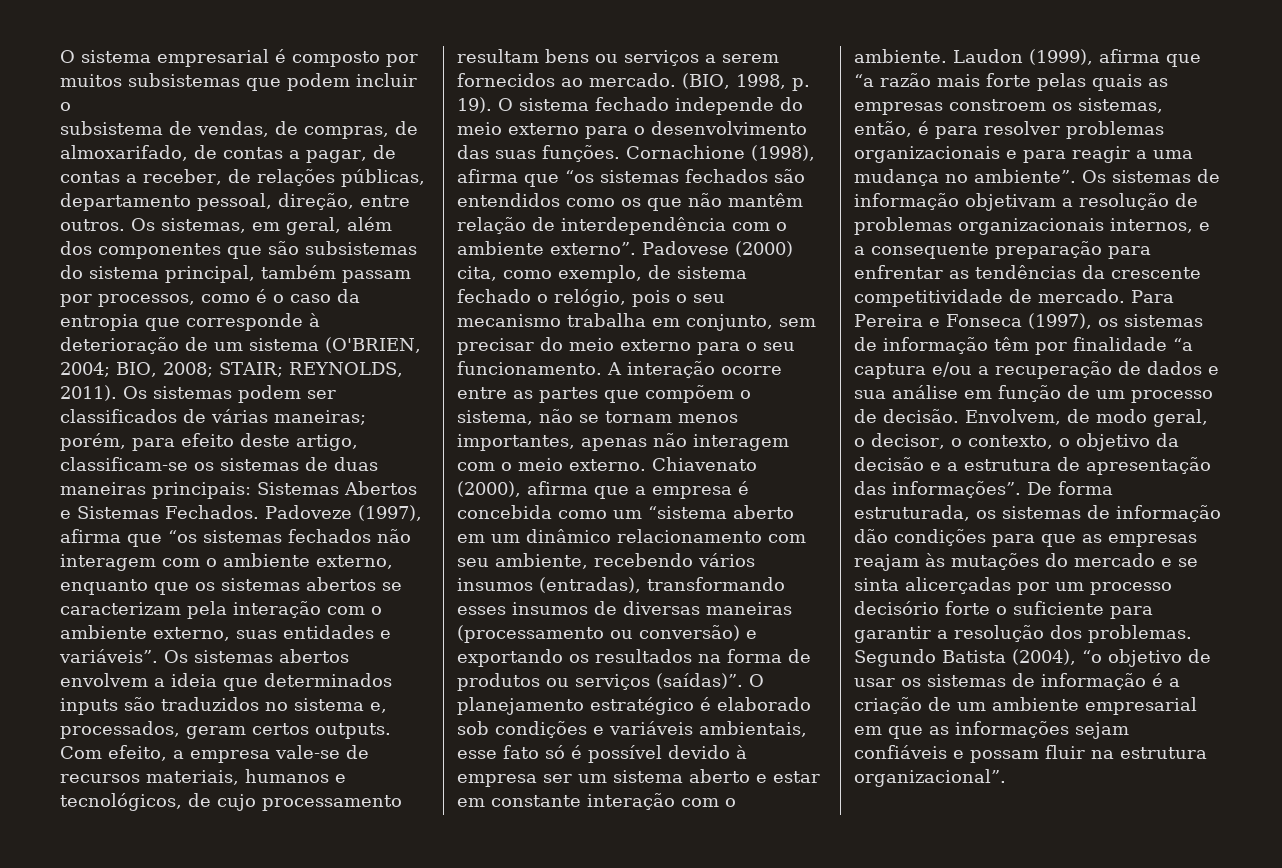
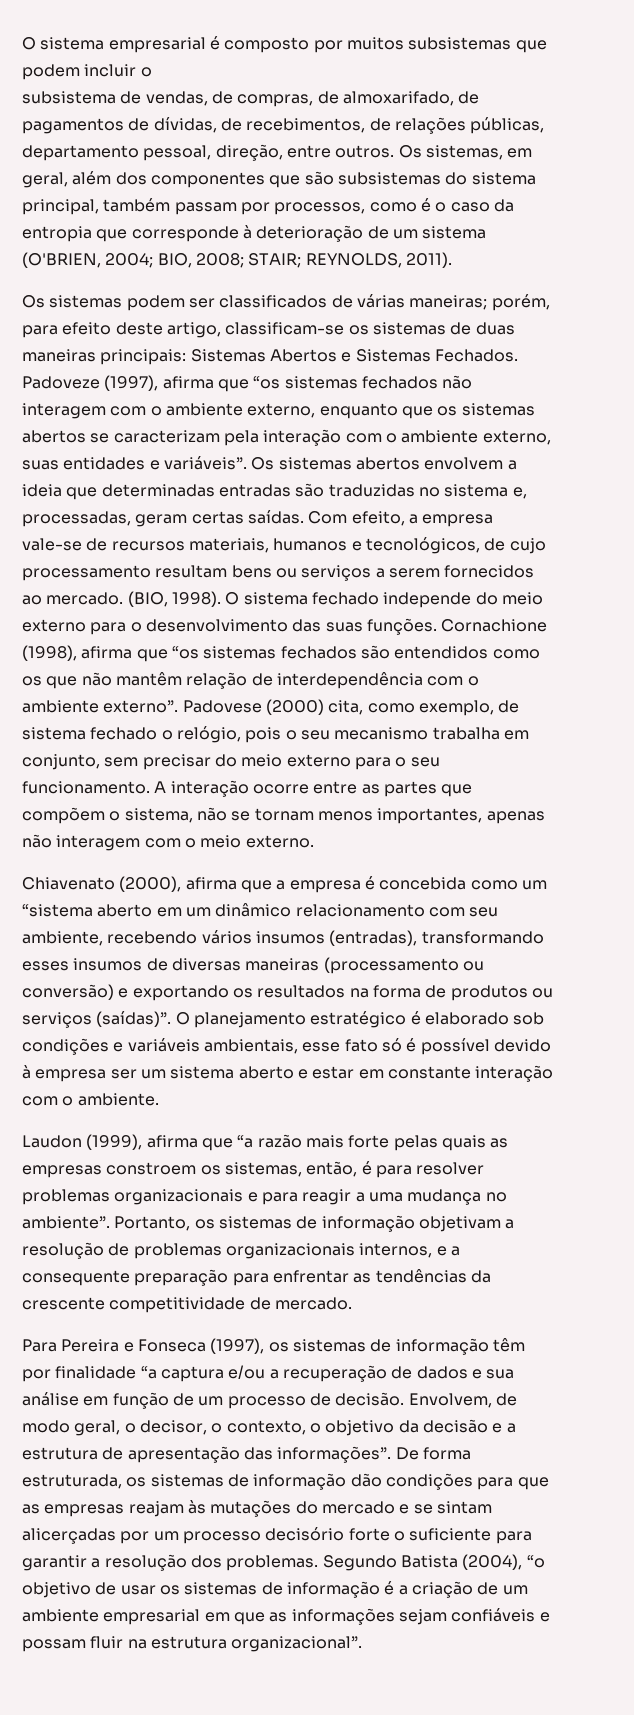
- subsistema de vendas, de compras, de almoxarifado, de contas a pagar, de contas a receber, de relações públicas, departamento pessoal, direção, entre outros.
+ subsistema de vendas, de compras, de almoxarifado, de pagamentos de dívidas, de recebimentos, de relações públicas, departamento pessoal, direção, entre outros.
- REYNOLDS, 2011). Os sistemas podem ser classificados de várias maneiras;
+ REYNOLDS, 2011).
+ Os sistemas podem ser classificados de várias maneiras;
- Os sistemas abertos envolvem a ideia que determinados inputs são traduzidos no sistema e, processados, geram certos outputs.
+ Os sistemas abertos envolvem a ideia que determinadas entradas são traduzidas no sistema e, processadas, geram certas saídas.
- (BIO, 1998, p. 19).
+ (BIO, 1998).
- A interação ocorre entre as partes que compõem o sistema, não se tornam menos importantes, apenas não interagem com o meio externo. Chiavenato (2000), afirma que a empresa é concebida como um “sistema aberto em um dinâmico relacionamento com seu ambiente, recebendo vários insumos (entradas), transformando esses insumos de diversas maneiras (processamento ou conversão) e exportando os resultados na forma de produtos ou serviços (saídas)”.
+ A interação ocorre entre as partes que compõem o sistema, não se tornam menos importantes, apenas não interagem com o meio externo.
+ Chiavenato (2000), afirma que a empresa é concebida como um “sistema aberto em um dinâmico relacionamento com seu ambiente, recebendo vários insumos (entradas), transformando esses insumos de diversas maneiras (processamento ou conversão) e exportando os resultados na forma de produtos ou serviços (saídas)”.
- O planejamento estratégico é elaborado sob condições e variáveis ambientais, esse fato só é possível devido à empresa ser um sistema aberto e estar em constante interação com o ambiente. Laudon (1999), afirma que “a razão mais forte pelas quais as empresas constroem os sistemas, então, é para resolver problemas organizacionais e para reagir a uma mudança no ambiente”.
+ O planejamento estratégico é elaborado sob condições e variáveis ambientais, esse fato só é possível devido à empresa ser um sistema aberto e estar em constante interação com o ambiente.
+ Laudon (1999), afirma que “a razão mais forte pelas quais as empresas constroem os sistemas, então, é para resolver problemas organizacionais e para reagir a uma mudança no ambiente”.
- Os sistemas de informação objetivam a resolução de problemas organizacionais internos, e a consequente preparação para enfrentar as tendências da crescente competitividade de mercado. Para Pereira e Fonseca (1997), os sistemas de informação têm por finalidade “a captura e/ou a recuperação de dados e sua análise em função de um processo de decisão.
+ Portanto, os sistemas de informação objetivam a resolução de problemas organizacionais internos, e a consequente preparação para enfrentar as tendências da crescente competitividade de mercado.
+ Para Pereira e Fonseca (1997), os sistemas de informação têm por finalidade “a captura e/ou a recuperação de dados e sua análise em função de um processo de decisão.
- De forma estruturada, os sistemas de informação dão condições para que as empresas reajam às mutações do mercado e se sinta alicerçadas por um processo decisório forte o suficiente para garantir a resolução dos problemas.
+ De forma estruturada, os sistemas de informação dão condições para que as empresas reajam às mutações do mercado e se sintam alicerçadas por um processo decisório forte o suficiente para garantir a resolução dos problemas.

